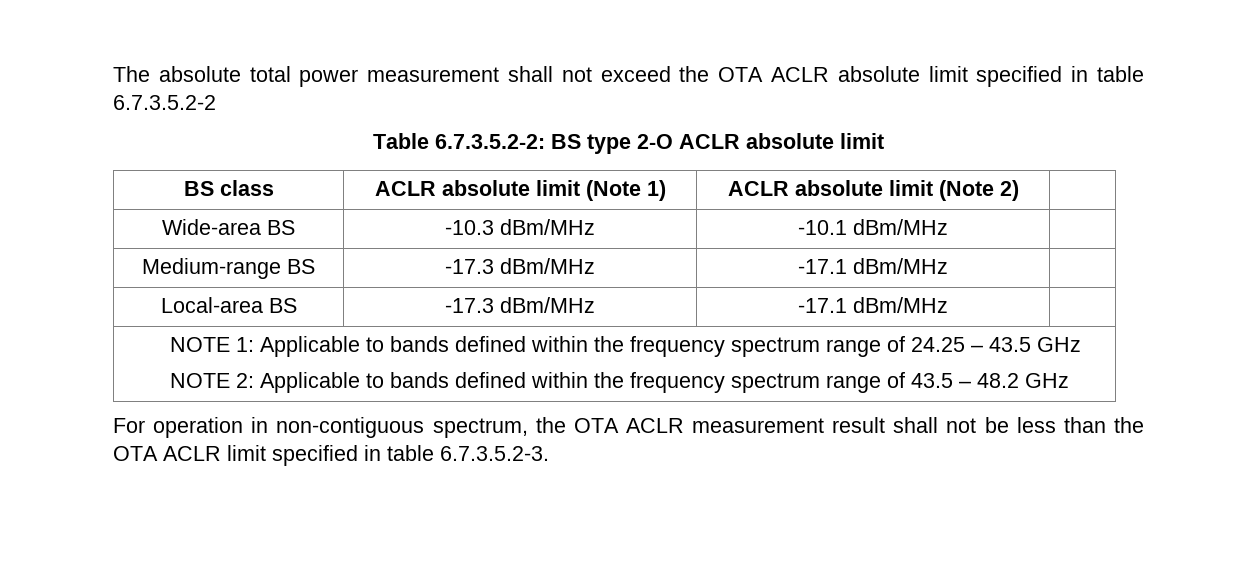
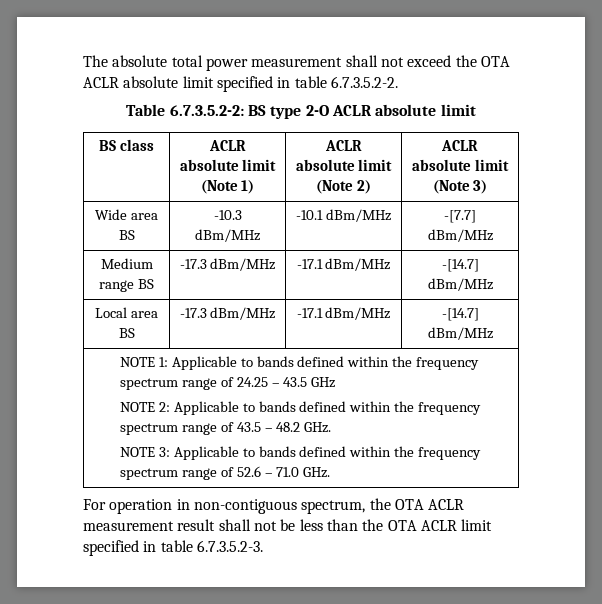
- The absolute total power measurement shall not exceed the OTA ACLR absolute limit specified in table 6.7.3.5.2-2
+ The absolute total power measurement shall not exceed the OTA ACLR absolute limit specified in table 6.7.3.5.2-2.
- BS class | ACLR absolute limit (Note 1) | ACLR absolute limit (Note 2) |
- Wide-area BS | -10.3 dBm/MHz | -10.1 dBm/MHz |
- Medium-range BS | -17.3 dBm/MHz | -17.1 dBm/MHz |
- Local-area BS | -17.3 dBm/MHz | -17.1 dBm/MHz |
+ BS class | ACLR absolute limit (Note 1) | ACLR absolute limit (Note 2) | ACLR absolute limit (Note 3)
+ Wide area BS | -10.3 dBm/MHz | -10.1 dBm/MHz | -[7.7] dBm/MHz
+ Medium range BS | -17.3 dBm/MHz | -17.1 dBm/MHz | -[14.7] dBm/MHz
+ Local area BS | -17.3 dBm/MHz | -17.1 dBm/MHz | -[14.7] dBm/MHz
- NOTE 2: Applicable to bands defined within the frequency spectrum range of 43.5 – 48.2 GHz
+ NOTE 2: Applicable to bands defined within the frequency spectrum range of 43.5 – 48.2 GHz.
+ NOTE 3: Applicable to bands defined within the frequency spectrum range of 52.6 – 71.0 GHz.

